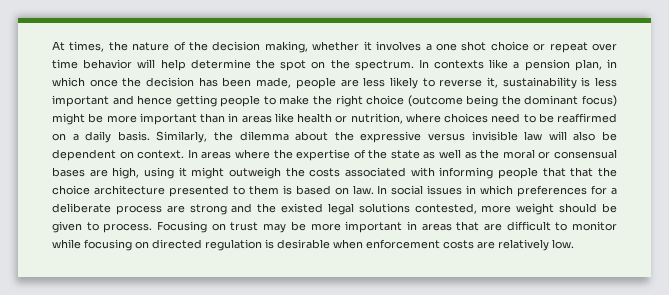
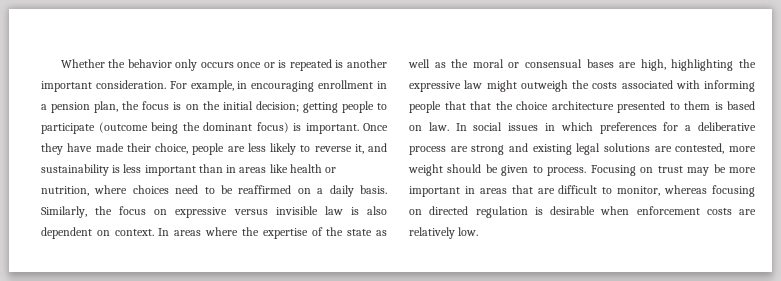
- At times, the nature of the decision making, whether it involves a one shot choice or repeat over time behavior will help determine the spot on the spectrum. In contexts like a pension plan, in which once the decision has been made, people are less likely to reverse it, sustainability is less important and hence getting people to make the right choice (outcome being the dominant focus) might be more important than in areas like health or nutrition, where choices need to be reaffirmed on a daily basis.
+ Whether the behavior only occurs once or is repeated is another important consideration. For example, in encouraging enrollment in a pension plan, the focus is on the initial decision; getting people to participate (outcome being the dominant focus) is important. Once they have made their choice, people are less likely to reverse it, and sustainability is less important than in areas like health or nutrition, where choices need to be reaffirmed on a daily basis.
- Similarly, the dilemma about the expressive versus invisible law will also be dependent on context.
+ Similarly, the focus on expressive versus invisible law is also dependent on context.
- In areas where the expertise of the state as well as the moral or consensual bases are high, using it might outweigh the costs associated with informing people that that the choice architecture presented to them is based on law.
+ In areas where the expertise of the state as well as the moral or consensual bases are high, highlighting the expressive law might outweigh the costs associated with informing people that that the choice architecture presented to them is based on law.
- In social issues in which preferences for a deliberate process are strong and the existed legal solutions contested, more weight should be given to process.
+ In social issues in which preferences for a deliberative process are strong and existing legal solutions are contested, more weight should be given to process.
- Focusing on trust may be more important in areas that are difficult to monitor while focusing on directed regulation is desirable when enforcement costs are relatively low.
+ Focusing on trust may be more important in areas that are difficult to monitor, whereas focusing on directed regulation is desirable when enforcement costs are relatively low.

